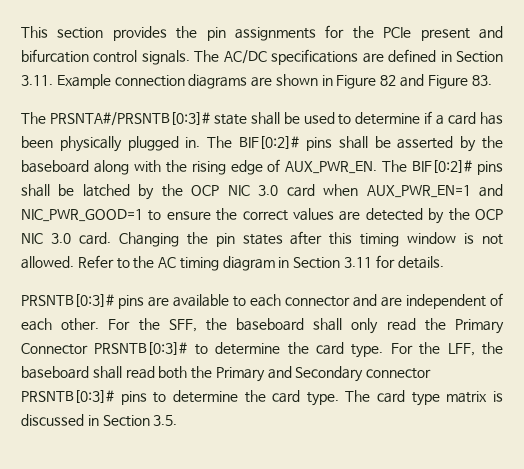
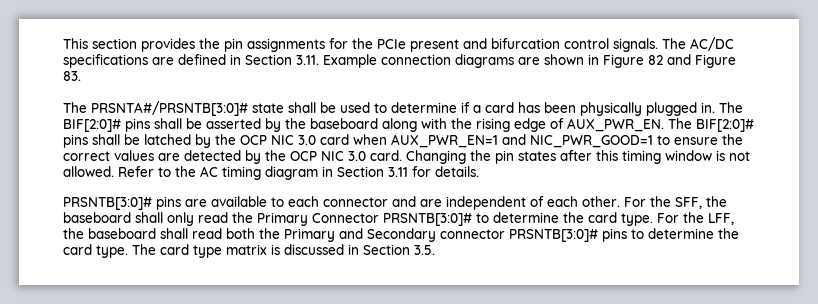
- The PRSNTA#/PRSNTB[0:3]# state shall be used to determine if a card has been physically plugged in.
+ The PRSNTA#/PRSNTB[3:0]# state shall be used to determine if a card has been physically plugged in.
- The BIF[0:2]# pins shall be asserted by the baseboard along with the rising edge of AUX_PWR_EN.
+ The BIF[2:0]# pins shall be asserted by the baseboard along with the rising edge of AUX_PWR_EN.
- The BIF[0:2]# pins shall be latched by the OCP NIC 3.0 card when AUX_PWR_EN=1 and NIC_PWR_GOOD=1 to ensure the correct values are detected by the OCP NIC 3.0 card.
+ The BIF[2:0]# pins shall be latched by the OCP NIC 3.0 card when AUX_PWR_EN=1 and NIC_PWR_GOOD=1 to ensure the correct values are detected by the OCP NIC 3.0 card.
- PRSNTB[0:3]# pins are available to each connector and are independent of each other.
+ PRSNTB[3:0]# pins are available to each connector and are independent of each other.
- For the SFF, the baseboard shall only read the Primary Connector PRSNTB[0:3]# to determine the card type.
+ For the SFF, the baseboard shall only read the Primary Connector PRSNTB[3:0]# to determine the card type.
- For the LFF, the baseboard shall read both the Primary and Secondary connector PRSNTB[0:3]# pins to determine the card type.
+ For the LFF, the baseboard shall read both the Primary and Secondary connector PRSNTB[3:0]# pins to determine the card type.

